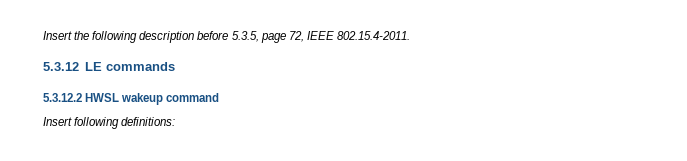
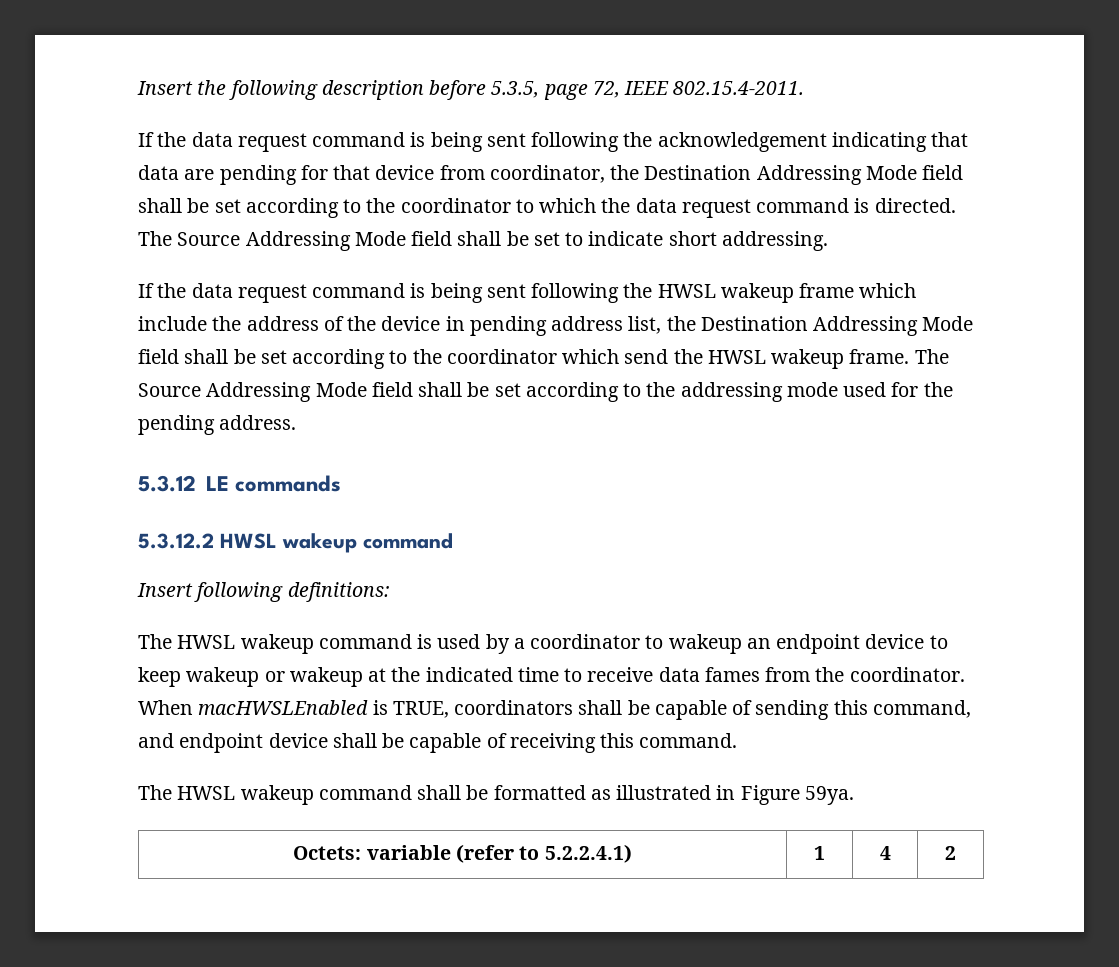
+ If the data request command is being sent following the acknowledgement indicating that data are pending for that device from coordinator, the Destination Addressing Mode field shall be set according to the coordinator to which the data request command is directed. The Source Addressing Mode field shall be set to indicate short addressing.
+ If the data request command is being sent following the HWSL wakeup frame which include the address of the device in pending address list, the Destination Addressing Mode field shall be set according to the coordinator which send the HWSL wakeup frame. The Source Addressing Mode field shall be set according to the addressing mode used for the pending address.
+ The HWSL wakeup command is used by a coordinator to wakeup an endpoint device to keep wakeup or wakeup at the indicated time to receive data fames from the coordinator. When macHWSLEnabled is TRUE, coordinators shall be capable of sending this command, and endpoint device shall be capable of receiving this command.
+ The HWSL wakeup command shall be formatted as illustrated in Figure 59ya.
+ Octets: variable (refer to 5.2.2.4.1) | 1 | 4 | 2

